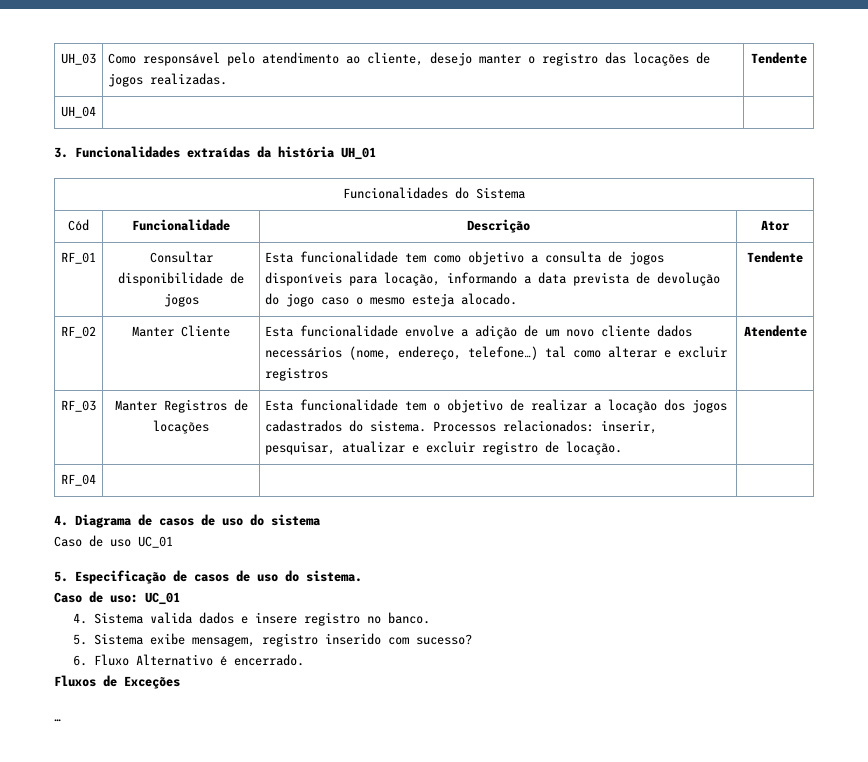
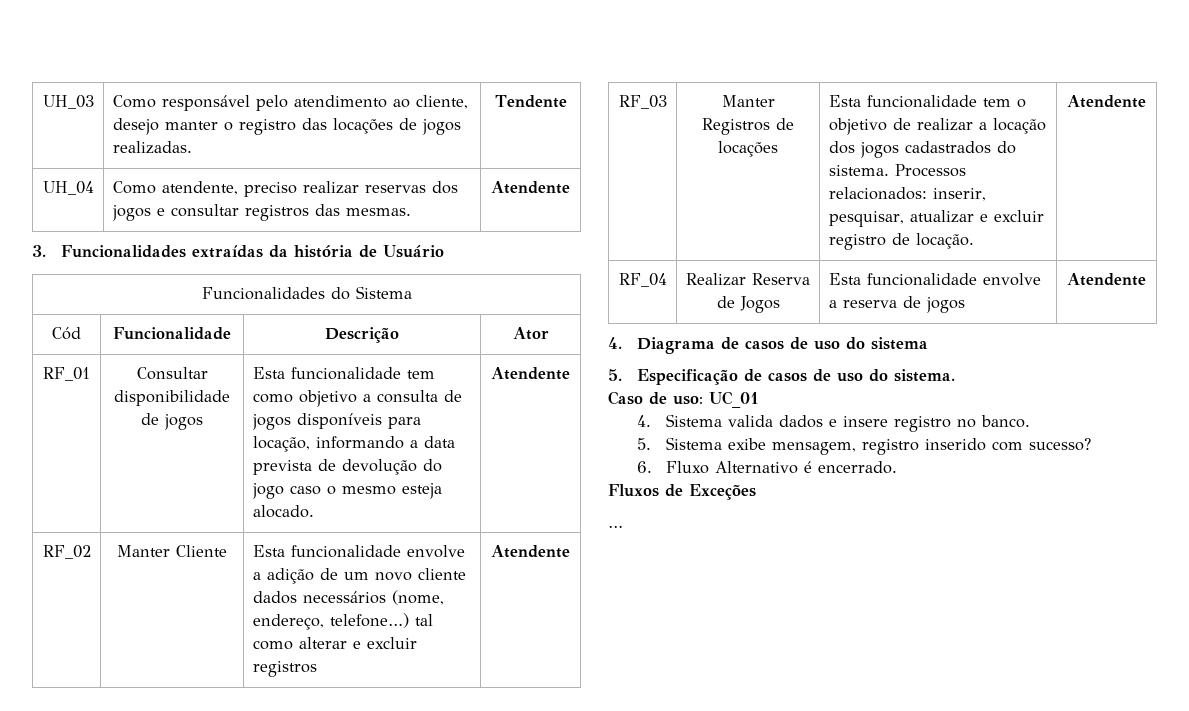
- UH_04 | |
+ UH_04 | Como atendente, preciso realizar reservas dos jogos e consultar registros das mesmas. | Atendente
- 3. Funcionalidades extraídas da história UH_01
+ 3. Funcionalidades extraídas da história de Usuário
- RF_01 | Consultar disponibilidade de jogos | Esta funcionalidade tem como objetivo a consulta de jogos disponíveis para locação, informando a data prevista de devolução do jogo caso o mesmo esteja alocado. | Tendente
+ RF_01 | Consultar disponibilidade de jogos | Esta funcionalidade tem como objetivo a consulta de jogos disponíveis para locação, informando a data prevista de devolução do jogo caso o mesmo esteja alocado. | Atendente
- RF_03 | Manter Registros de locações | Esta funcionalidade tem o objetivo de realizar a locação dos jogos cadastrados do sistema. Processos relacionados: inserir, pesquisar, atualizar e excluir registro de locação. |
+ RF_03 | Manter Registros de locações | Esta funcionalidade tem o objetivo de realizar a locação dos jogos cadastrados do sistema. Processos relacionados: inserir, pesquisar, atualizar e excluir registro de locação. | Atendente
- RF_04 | | |
+ RF_04 | Realizar Reserva de Jogos | Esta funcionalidade envolve a reserva de jogos | Atendente
- Caso de uso UC_01

